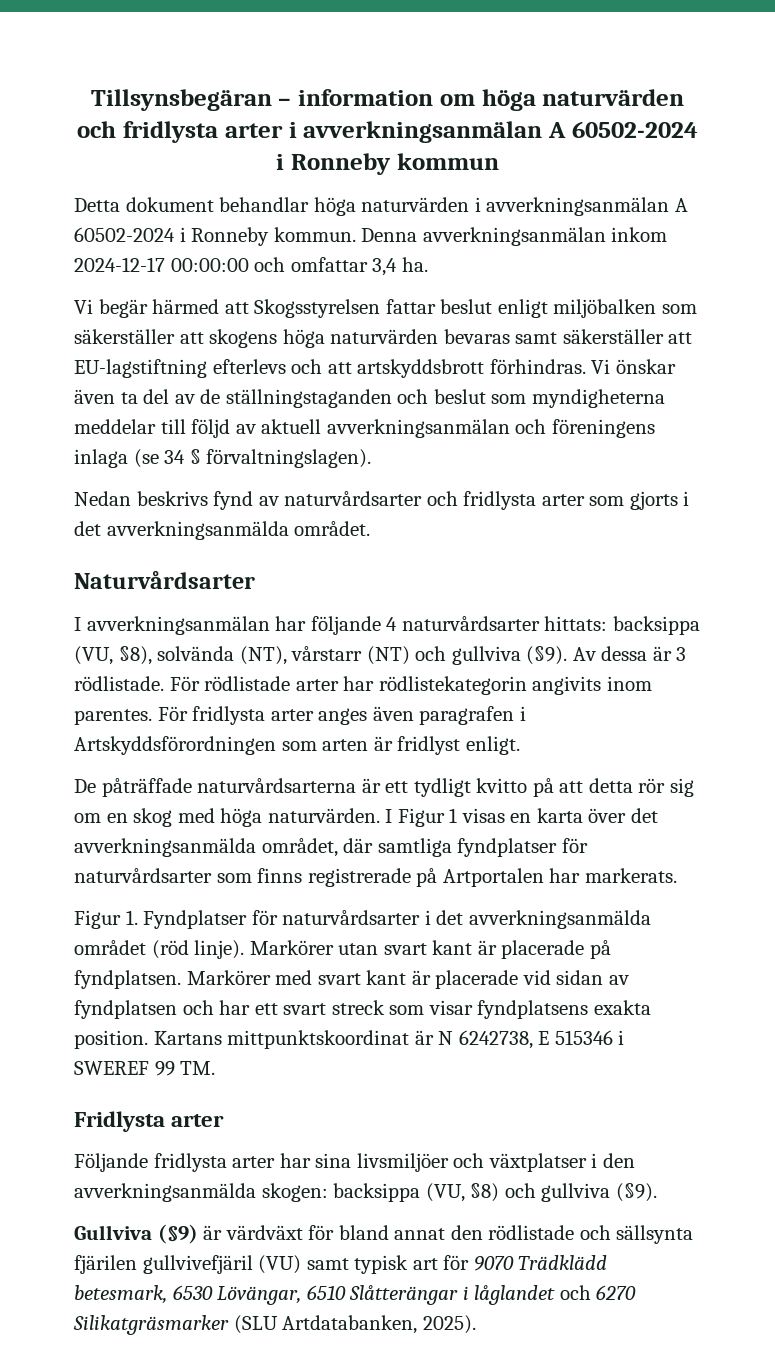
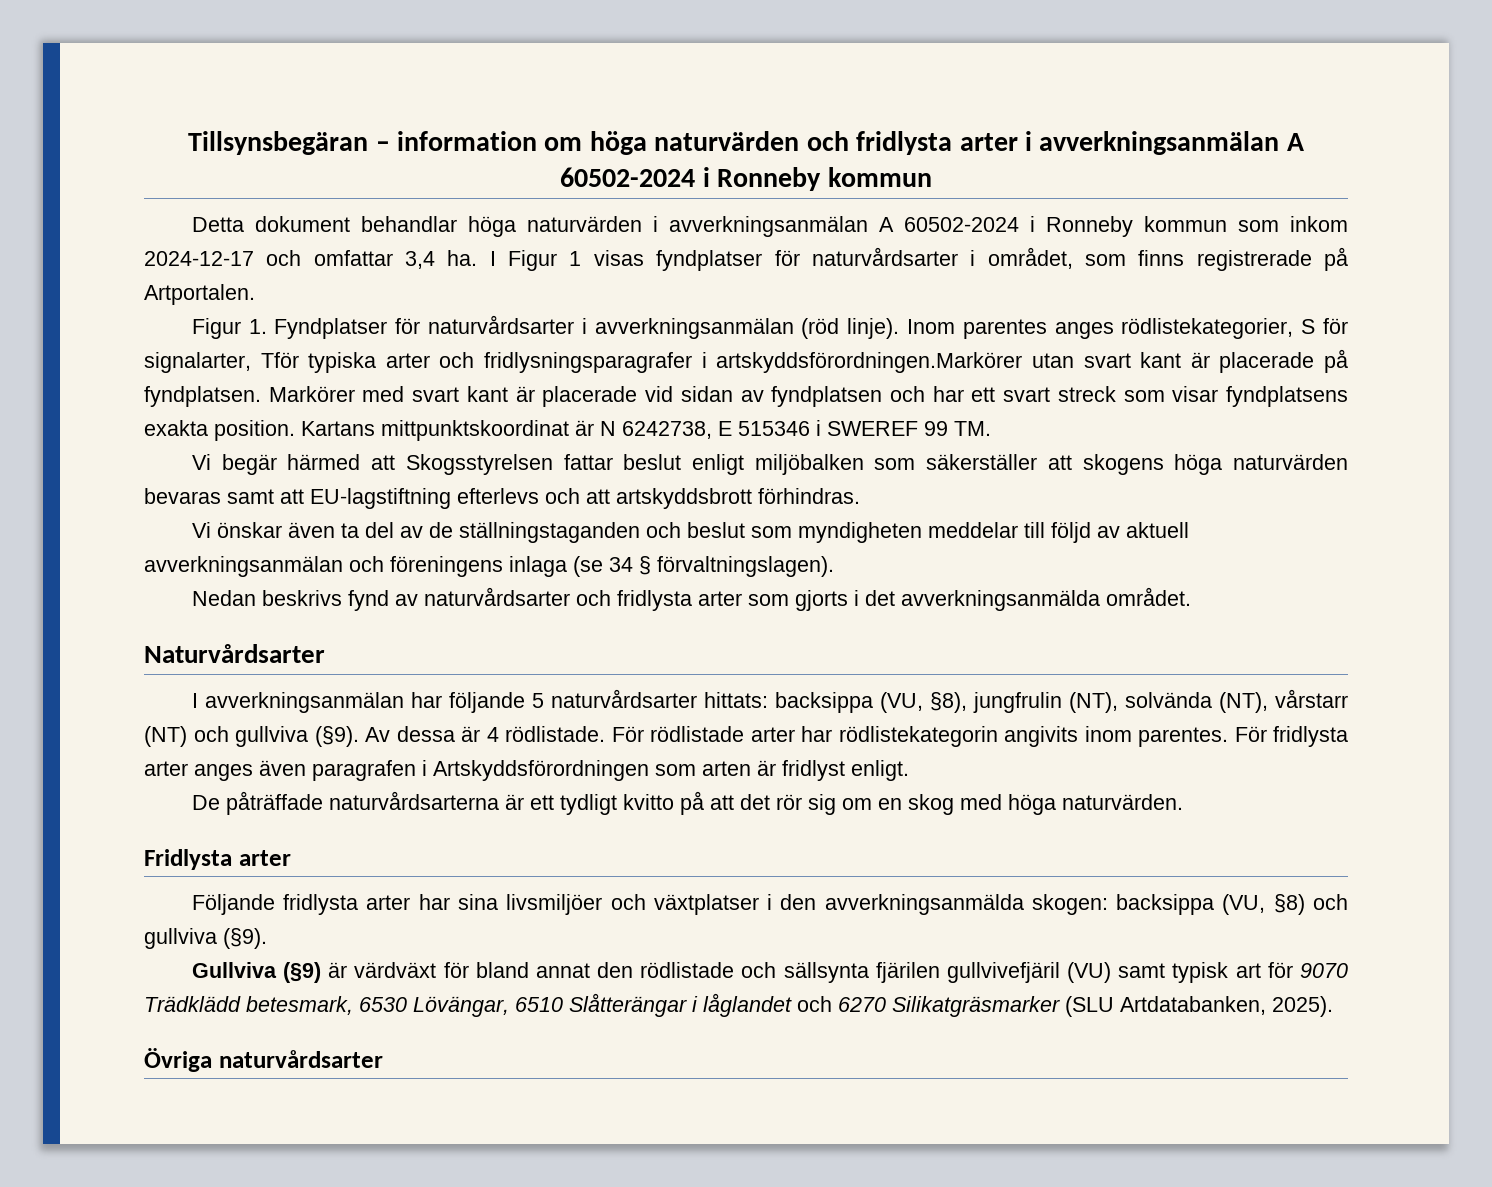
- Detta dokument behandlar höga naturvärden i avverkningsanmälan A 60502-2024 i Ronneby kommun. Denna avverkningsanmälan inkom 2024-12-17 00:00:00 och omfattar 3,4 ha.
- Vi begär härmed att Skogsstyrelsen fattar beslut enligt miljöbalken som säkerställer att skogens höga naturvärden bevaras samt säkerställer att EU-lagstiftning efterlevs och att artskyddsbrott förhindras. Vi önskar även ta del av de ställningstaganden och beslut som myndigheterna meddelar till följd av aktuell avverkningsanmälan och föreningens inlaga (se 34 § förvaltningslagen).
- Nedan beskrivs fynd av naturvårdsarter och fridlysta arter som gjorts i det avverkningsanmälda området.
- Naturvårdsarter
- I avverkningsanmälan har följande 4 naturvårdsarter hittats: backsippa (VU, §8), solvända (NT), vårstarr (NT) och gullviva (§9). Av dessa är 3 rödlistade. För rödlistade arter har rödlistekategorin angivits inom parentes. För fridlysta arter anges även paragrafen i Artskyddsförordningen som arten är fridlyst enligt.
- De påträffade naturvårdsarterna är ett tydligt kvitto på att detta rör sig om en skog med höga naturvärden. I Figur 1 visas en karta över det avverkningsanmälda området, där samtliga fyndplatser för naturvårdsarter som finns registrerade på Artportalen har markerats.
+ Detta dokument behandlar höga naturvärden i avverkningsanmälan A 60502-2024 i Ronneby kommun som inkom 2024-12-17 och omfattar 3,4 ha. I Figur 1 visas fyndplatser för naturvårdsarter i området, som finns registrerade på Artportalen.
- Figur 1. Fyndplatser för naturvårdsarter i det avverkningsanmälda området (röd linje). Markörer utan svart kant är placerade på fyndplatsen.
+ Figur 1. Fyndplatser för naturvårdsarter i avverkningsanmälan (röd linje). Inom parentes anges rödlistekategorier, S för signalarter, Tför typiska arter och fridlysningsparagrafer i artskyddsförordningen.Markörer utan svart kant är placerade på fyndplatsen.
+ Vi begär härmed att Skogsstyrelsen fattar beslut enligt miljöbalken som säkerställer att skogens höga naturvärden bevaras samt att EU-lagstiftning efterlevs och att artskyddsbrott förhindras.
+ Vi önskar även ta del av de ställningstaganden och beslut som myndigheten meddelar till följd av aktuell avverkningsanmälan och föreningens inlaga (se 34 § förvaltningslagen).
+ Nedan beskrivs fynd av naturvårdsarter och fridlysta arter som gjorts i det avverkningsanmälda området.
+ Naturvårdsarter
+ I avverkningsanmälan har följande 5 naturvårdsarter hittats: backsippa (VU, §8), jungfrulin (NT), solvända (NT), vårstarr (NT) och gullviva (§9). Av dessa är 4 rödlistade. För rödlistade arter har rödlistekategorin angivits inom parentes. För fridlysta arter anges även paragrafen i Artskyddsförordningen som arten är fridlyst enligt.
+ De påträffade naturvårdsarterna är ett tydligt kvitto på att det rör sig om en skog med höga naturvärden.
+ Övriga naturvårdsarter

